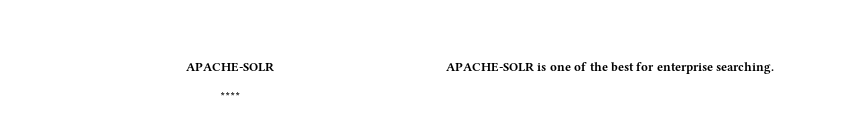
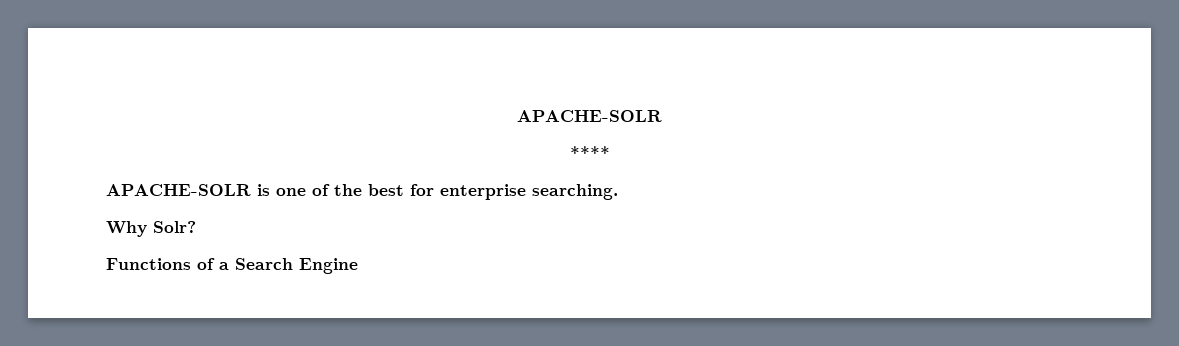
+ Why Solr?
+ Functions of a Search Engine

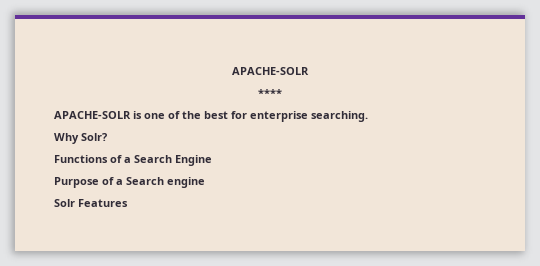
+ Purpose of a Search engine
+ Solr Features

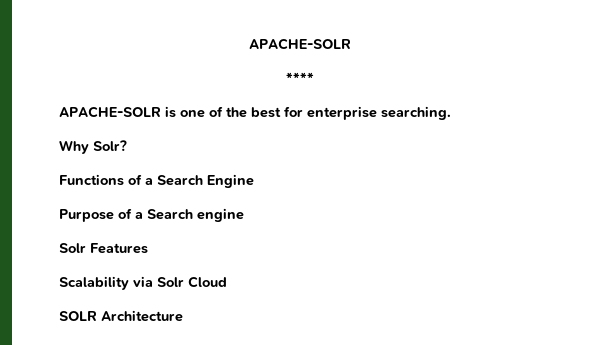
+ Scalability via Solr Cloud
+ SOLR Architecture

